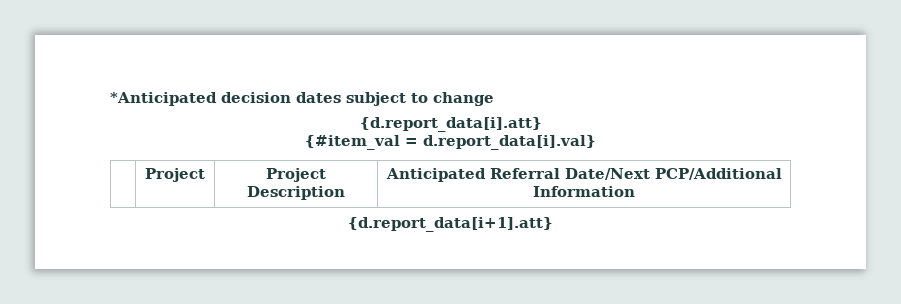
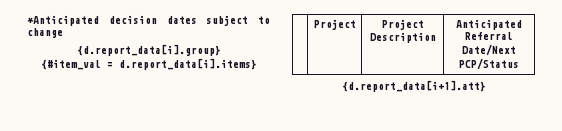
- {d.report_data[i].att}
+ {d.report_data[i].group}
- {#item_val = d.report_data[i].val}
+ {#item_val = d.report_data[i].items}
- | Project | Project Description | Anticipated Referral Date/Next PCP/Additional Information
+ | Project | Project Description | Anticipated Referral Date/Next PCP/Status

